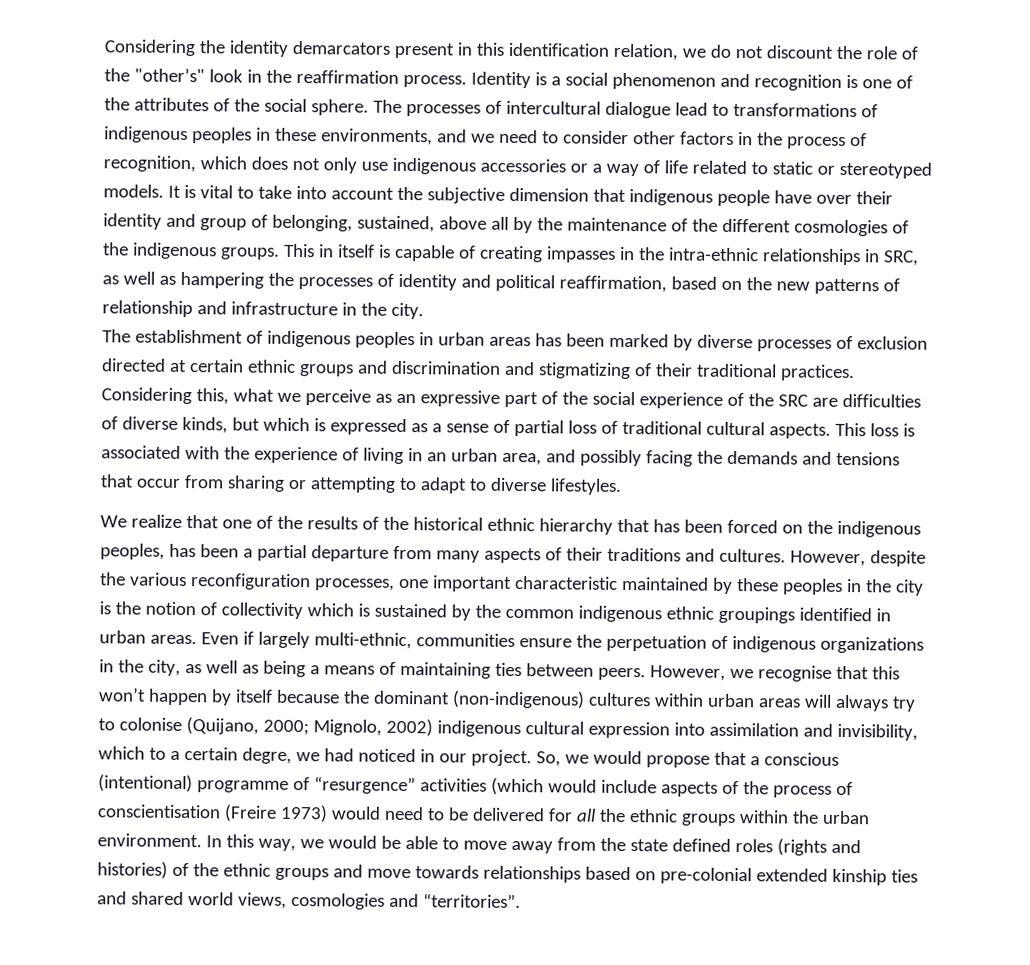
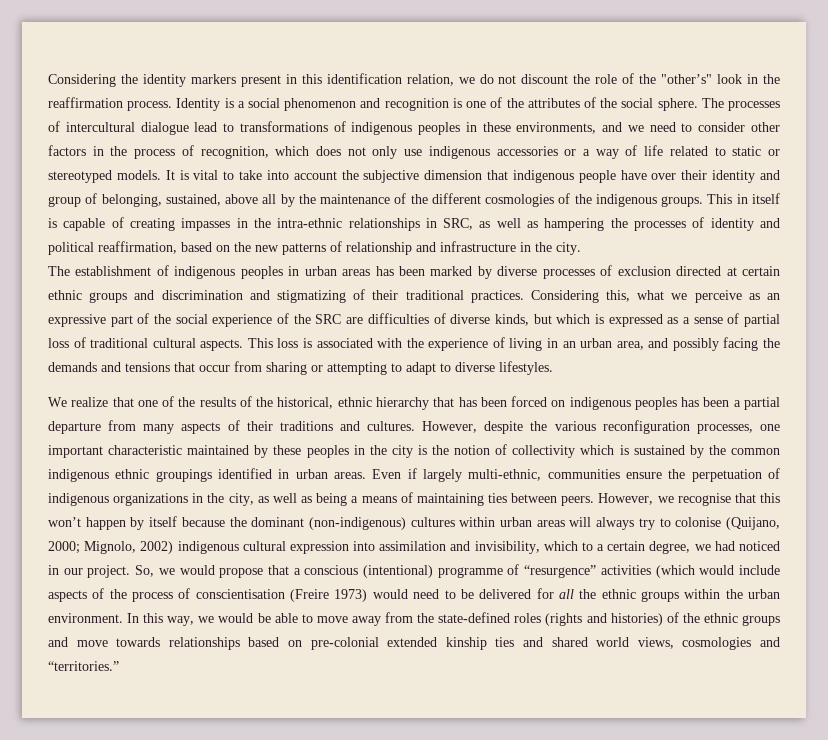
- Considering the identity demarcators present in this identification relation, we do not discount the role of the "other’s" look in the reaffirmation process.
+ Considering the identity markers present in this identification relation, we do not discount the role of the "other’s" look in the reaffirmation process.
- We realize that one of the results of the historical ethnic hierarchy that has been forced on the indigenous peoples, has been a partial departure from many aspects of their traditions and cultures.
+ We realize that one of the results of the historical, ethnic hierarchy that has been forced on indigenous peoples has been a partial departure from many aspects of their traditions and cultures.
- However, we recognise that this won’t happen by itself because the dominant (non-indigenous) cultures within urban areas will always try to colonise (Quijano, 2000; Mignolo, 2002) indigenous cultural expression into assimilation and invisibility, which to a certain degre, we had noticed in our project.
+ However, we recognise that this won’t happen by itself because the dominant (non-indigenous) cultures within urban areas will always try to colonise (Quijano, 2000; Mignolo, 2002) indigenous cultural expression into assimilation and invisibility, which to a certain degree, we had noticed in our project.
- In this way, we would be able to move away from the state defined roles (rights and histories) of the ethnic groups and move towards relationships based on pre-colonial extended kinship ties and shared world views, cosmologies and “territories”.
+ In this way, we would be able to move away from the state-defined roles (rights and histories) of the ethnic groups and move towards relationships based on pre-colonial extended kinship ties and shared world views, cosmologies and “territories.”

